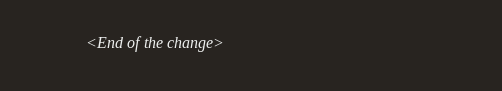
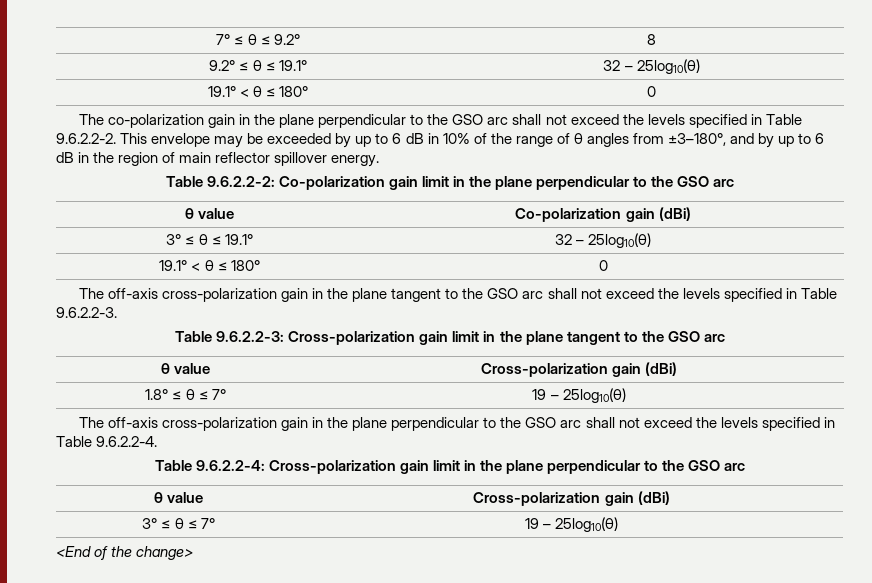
+ 7° ≤ θ ≤ 9.2° | 8
+ 9.2° ≤ θ ≤ 19.1° | 32 – 25log10(θ)
+ 19.1° < θ ≤ 180° | 0
+ The co-polarization gain in the plane perpendicular to the GSO arc shall not exceed the levels specified in Table 9.6.2.2-2. This envelope may be exceeded by up to 6 dB in 10% of the range of θ angles from ±3–180°, and by up to 6 dB in the region of main reflector spillover energy.
+ Table 9.6.2.2-2: Co-polarization gain limit in the plane perpendicular to the GSO arc
+ θ value | Co-polarization gain (dBi)
+ 3° ≤ θ ≤ 19.1° | 32 – 25log10(θ)
+ 19.1° < θ ≤ 180° | 0
+ The off-axis cross-polarization gain in the plane tangent to the GSO arc shall not exceed the levels specified in Table 9.6.2.2-3.
+ Table 9.6.2.2-3: Cross-polarization gain limit in the plane tangent to the GSO arc
+ θ value | Cross-polarization gain (dBi)
+ 1.8° ≤ θ ≤ 7° | 19 – 25log10(θ)
+ The off-axis cross-polarization gain in the plane perpendicular to the GSO arc shall not exceed the levels specified in Table 9.6.2.2-4.
+ Table 9.6.2.2-4: Cross-polarization gain limit in the plane perpendicular to the GSO arc
+ θ value | Cross-polarization gain (dBi)
+ 3° ≤ θ ≤ 7° | 19 – 25log10(θ)

